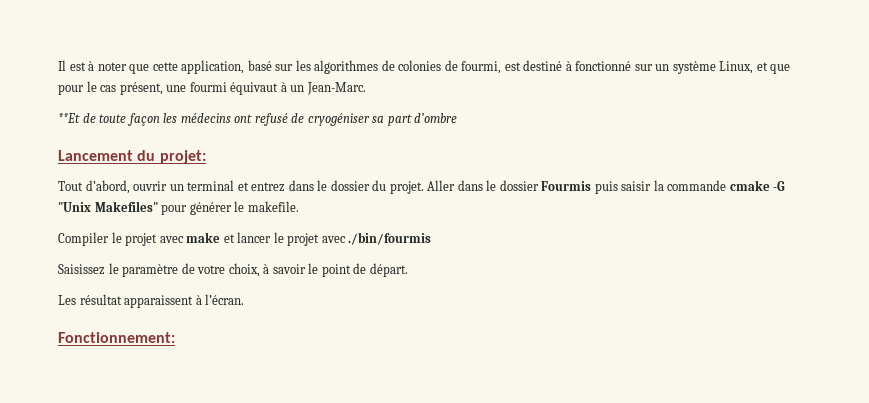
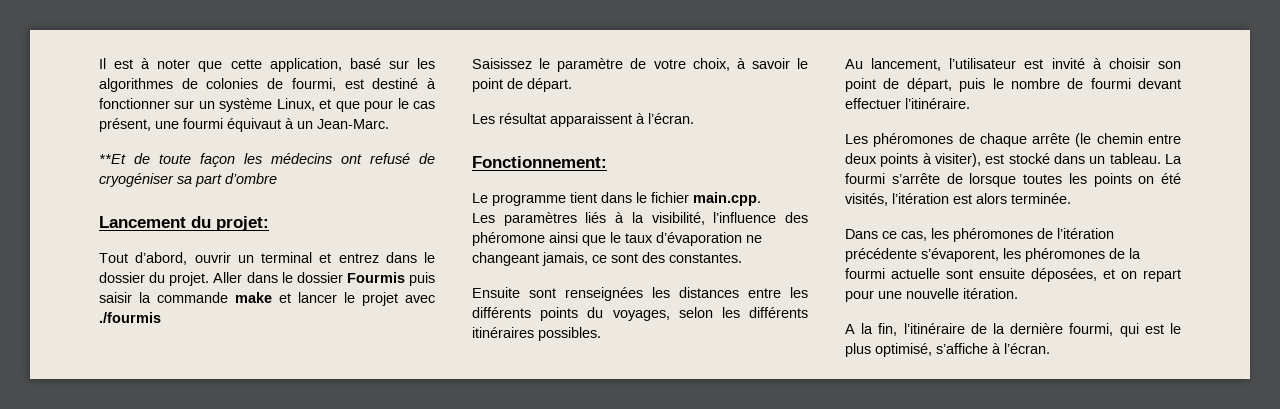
- Il est à noter que cette application, basé sur les algorithmes de colonies de fourmi, est destiné à fonctionné sur un système Linux, et que pour le cas présent, une fourmi équivaut à un Jean-Marc.
+ Il est à noter que cette application, basé sur les algorithmes de colonies de fourmi, est destiné à fonctionner sur un système Linux, et que pour le cas présent, une fourmi équivaut à un Jean-Marc.
- Aller dans le dossier Fourmis puis saisir la commande cmake -G "Unix Makefiles" pour générer le makefile.
- Compiler le projet avec make et lancer le projet avec ./bin/fourmis
+ Aller dans le dossier Fourmis puis saisir la commande make et lancer le projet avec ./fourmis
+ Le programme tient dans le fichier main.cpp.
+ Les paramètres liés à la visibilité, l’influence des phéromone ainsi que le taux d’évaporation ne changeant jamais, ce sont des constantes.
+ Ensuite sont renseignées les distances entre les différents points du voyages, selon les différents itinéraires possibles.
+ Au lancement, l’utilisateur est invité à choisir son point de départ, puis le nombre de fourmi devant effectuer l’itinéraire.
+ Les phéromones de chaque arrête (le chemin entre deux points à visiter), est stocké dans un tableau. La fourmi s’arrête de lorsque toutes les points on été visités, l’itération est alors terminée.
+ Dans ce cas, les phéromones de l’itération précédente s’évaporent, les phéromones de la fourmi actuelle sont ensuite déposées, et on repart pour une nouvelle itération.
+ A la fin, l’itinéraire de la dernière fourmi, qui est le plus optimisé, s’affiche à l’écran.

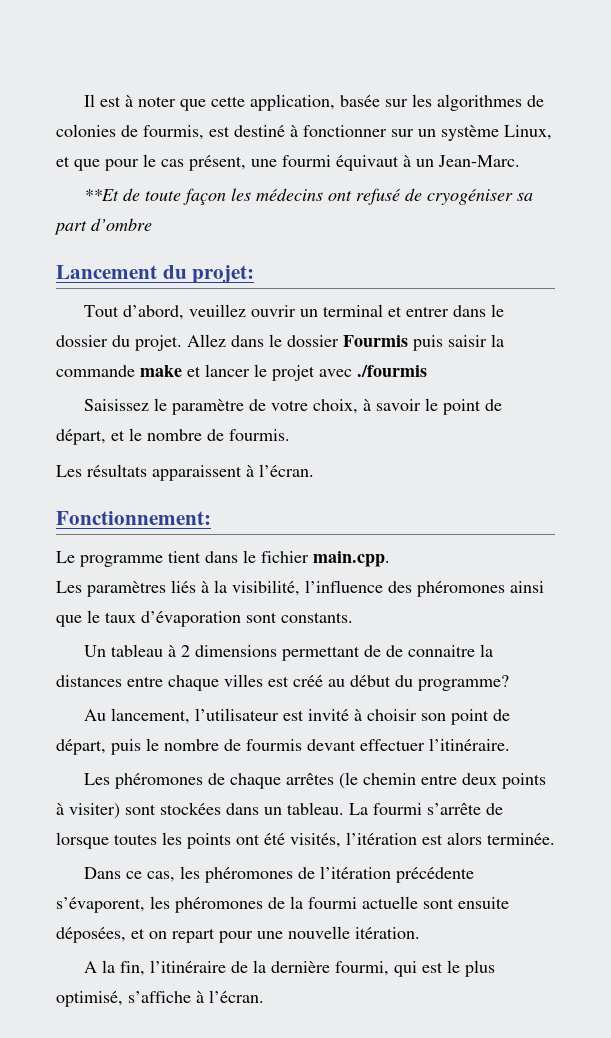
- Il est à noter que cette application, basé sur les algorithmes de colonies de fourmi, est destiné à fonctionner sur un système Linux, et que pour le cas présent, une fourmi équivaut à un Jean-Marc.
+ Il est à noter que cette application, basée sur les algorithmes de colonies de fourmis, est destiné à fonctionner sur un système Linux, et que pour le cas présent, une fourmi équivaut à un Jean-Marc.
- Tout d’abord, ouvrir un terminal et entrez dans le dossier du projet.
+ Tout d’abord, veuillez ouvrir un terminal et entrer dans le dossier du projet.
- Aller dans le dossier Fourmis puis saisir la commande make et lancer le projet avec ./fourmis
+ Allez dans le dossier Fourmis puis saisir la commande make et lancer le projet avec ./fourmis
- Saisissez le paramètre de votre choix, à savoir le point de départ.
- Les résultat apparaissent à l’écran.
+ Saisissez le paramètre de votre choix, à savoir le point de départ, et le nombre de fourmis.
+ Les résultats apparaissent à l’écran.
- Les paramètres liés à la visibilité, l’influence des phéromone ainsi que le taux d’évaporation ne changeant jamais, ce sont des constantes.
- Ensuite sont renseignées les distances entre les différents points du voyages, selon les différents itinéraires possibles.
+ Les paramètres liés à la visibilité, l’influence des phéromones ainsi que le taux d’évaporation sont constants.
+ Un tableau à 2 dimensions permettant de de connaitre la distances entre chaque villes est créé au début du programme?
- Au lancement, l’utilisateur est invité à choisir son point de départ, puis le nombre de fourmi devant effectuer l’itinéraire.
+ Au lancement, l’utilisateur est invité à choisir son point de départ, puis le nombre de fourmis devant effectuer l’itinéraire.
- Les phéromones de chaque arrête (le chemin entre deux points à visiter), est stocké dans un tableau.
+ Les phéromones de chaque arrêtes (le chemin entre deux points à visiter) sont stockées dans un tableau.
- La fourmi s’arrête de lorsque toutes les points on été visités, l’itération est alors terminée.
+ La fourmi s’arrête de lorsque toutes les points ont été visités, l’itération est alors terminée.

